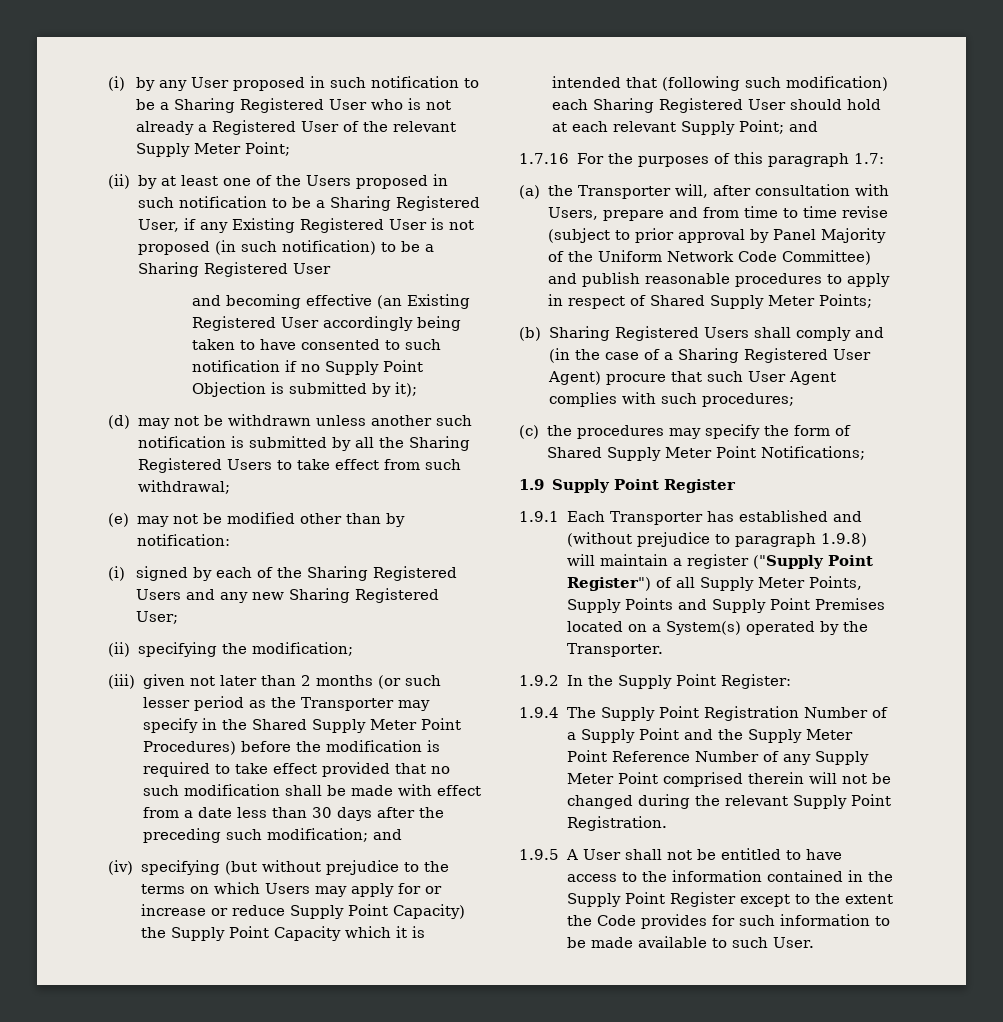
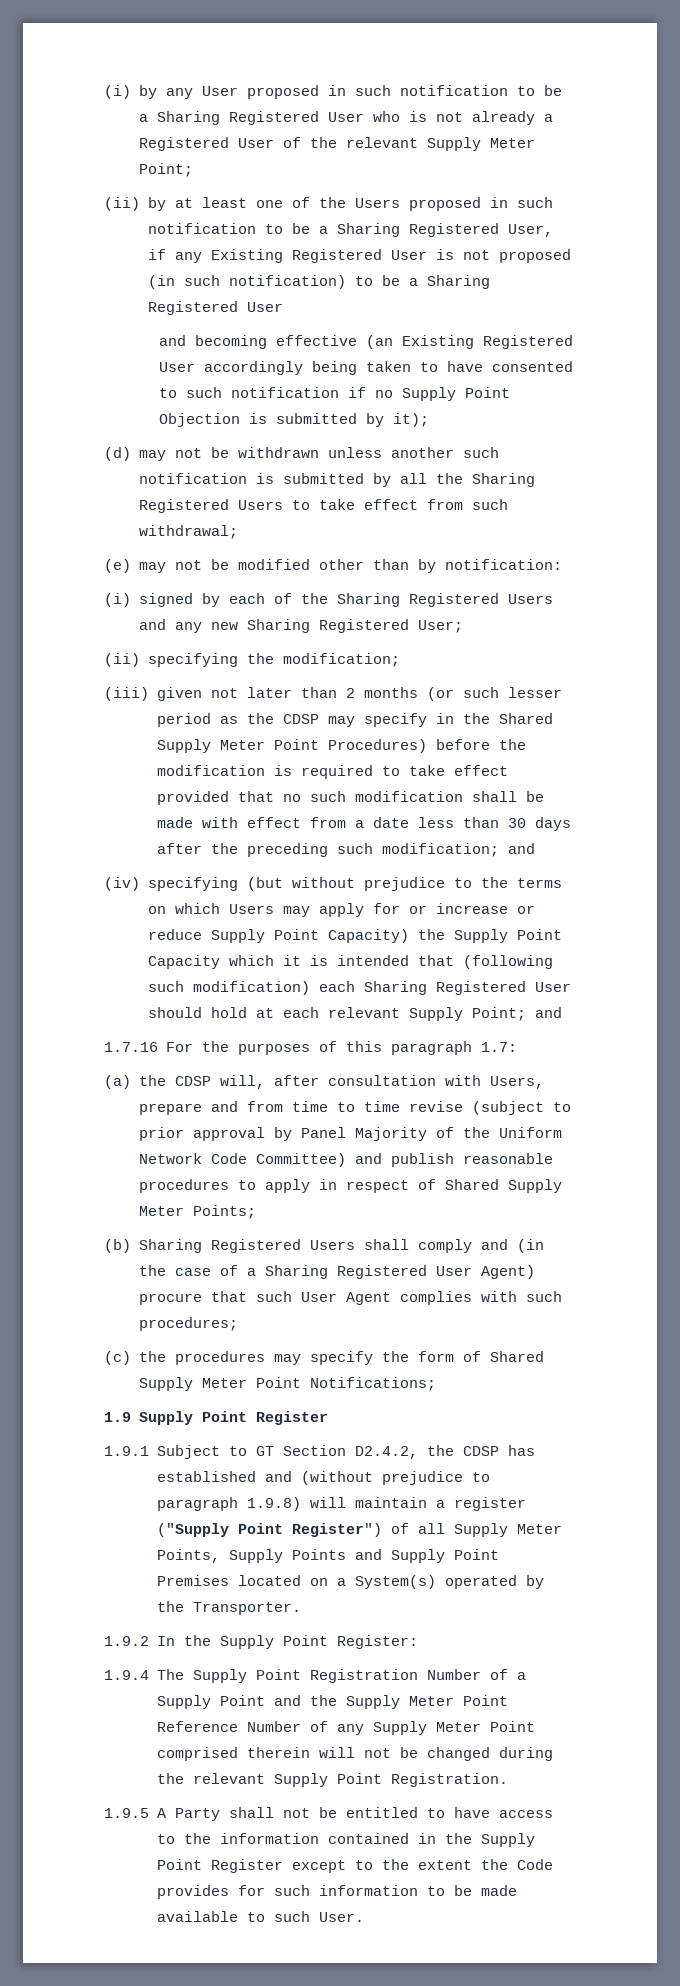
- (iii) given not later than 2 months (or such lesser period as the Transporter may specify in the Shared Supply Meter Point Procedures) before the modification is required to take effect provided that no such modification shall be made with effect from a date less than 30 days after the preceding such modification; and
+ (iii) given not later than 2 months (or such lesser period as the CDSP may specify in the Shared Supply Meter Point Procedures) before the modification is required to take effect provided that no such modification shall be made with effect from a date less than 30 days after the preceding such modification; and
- (a) the Transporter will, after consultation with Users, prepare and from time to time revise (subject to prior approval by Panel Majority of the Uniform Network Code Committee) and publish reasonable procedures to apply in respect of Shared Supply Meter Points;
+ (a) the CDSP will, after consultation with Users, prepare and from time to time revise (subject to prior approval by Panel Majority of the Uniform Network Code Committee) and publish reasonable procedures to apply in respect of Shared Supply Meter Points;
- 1.9.1 Each Transporter has established and (without prejudice to paragraph 1.9.8) will maintain a register ("Supply Point Register") of all Supply Meter Points, Supply Points and Supply Point Premises located on a System(s) operated by the Transporter.
+ 1.9.1 Subject to GT Section D2.4.2, the CDSP has established and (without prejudice to paragraph 1.9.8) will maintain a register ("Supply Point Register") of all Supply Meter Points, Supply Points and Supply Point Premises located on a System(s) operated by the Transporter.
- 1.9.5 A User shall not be entitled to have access to the information contained in the Supply Point Register except to the extent the Code provides for such information to be made available to such User.
+ 1.9.5 A Party shall not be entitled to have access to the information contained in the Supply Point Register except to the extent the Code provides for such information to be made available to such User.

